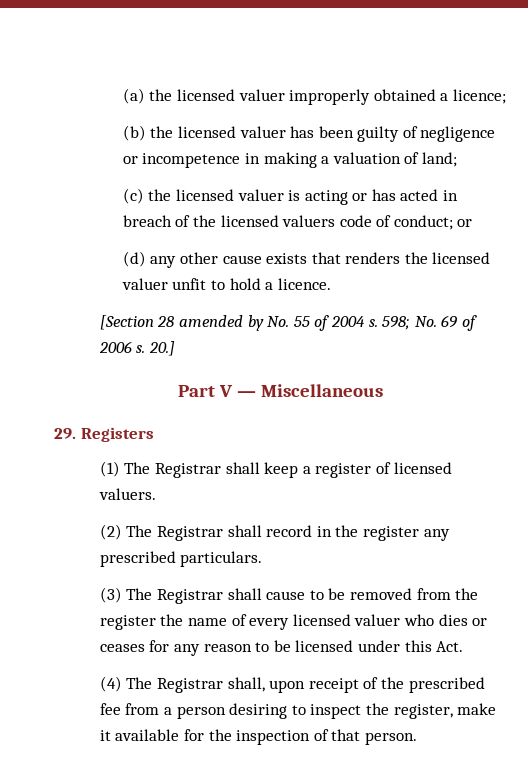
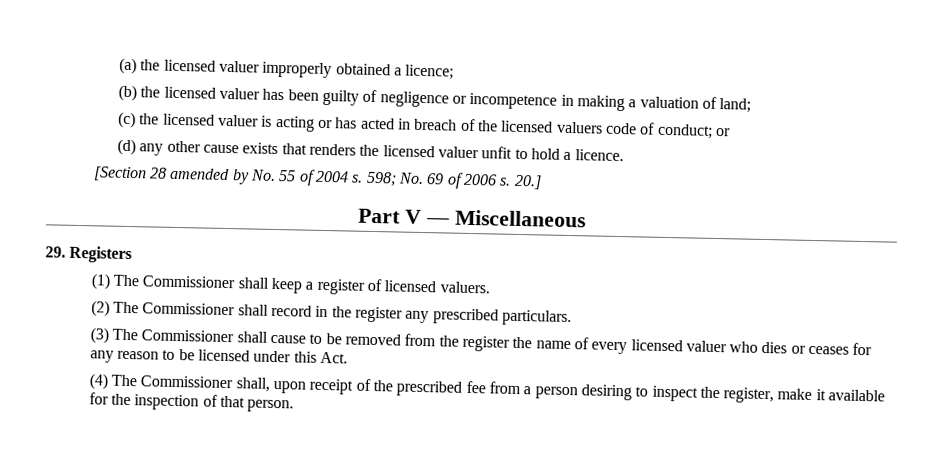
- (1) The Registrar shall keep a register of licensed valuers.
+ (1) The Commissioner shall keep a register of licensed valuers.
- (2) The Registrar shall record in the register any prescribed particulars.
+ (2) The Commissioner shall record in the register any prescribed particulars.
- (3) The Registrar shall cause to be removed from the register the name of every licensed valuer who dies or ceases for any reason to be licensed under this Act.
+ (3) The Commissioner shall cause to be removed from the register the name of every licensed valuer who dies or ceases for any reason to be licensed under this Act.
- (4) The Registrar shall, upon receipt of the prescribed fee from a person desiring to inspect the register, make it available for the inspection of that person.
+ (4) The Commissioner shall, upon receipt of the prescribed fee from a person desiring to inspect the register, make it available for the inspection of that person.

